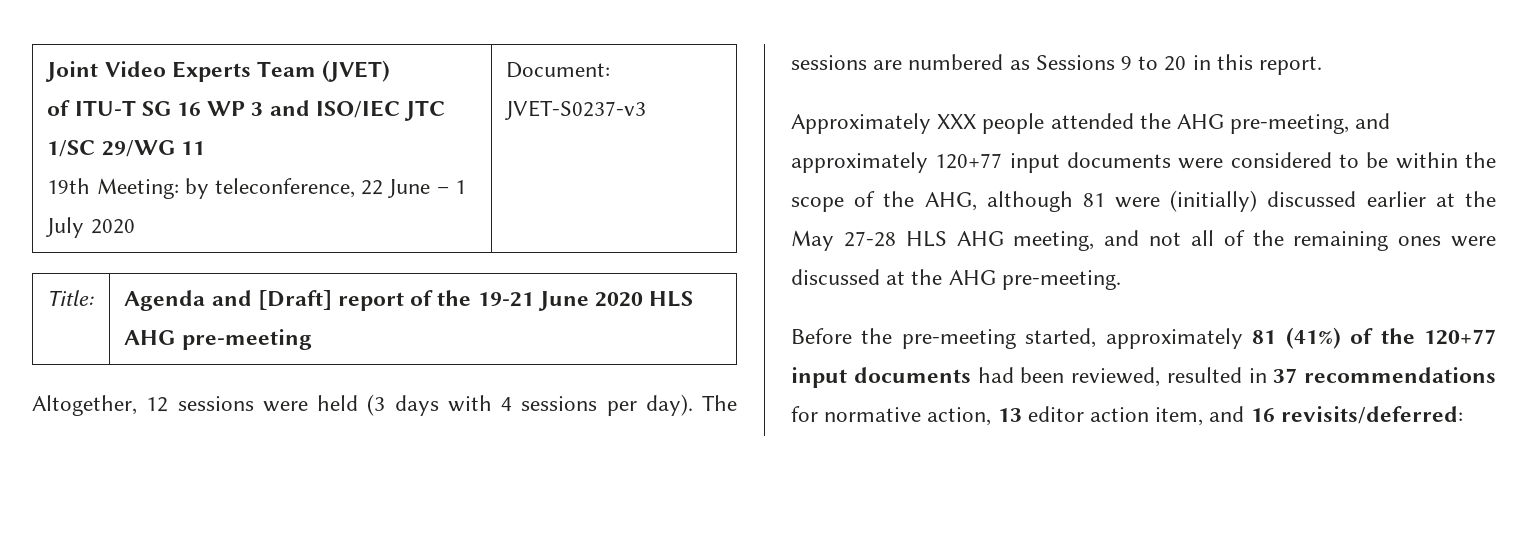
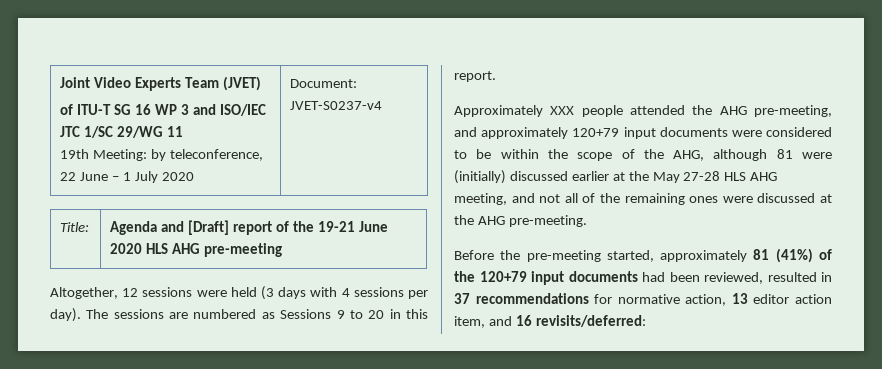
  Joint Video Experts Team (JVET)
  of ITU-T SG 16 WP 3 and ISO/IEC JTC 1/SC 29/WG 11
- 19th Meeting: by teleconference, 22 June – 1 July 2020 | Document: JVET-S0237-v3
+ 19th Meeting: by teleconference, 22 June – 1 July 2020 | Document: JVET-S0237-v4
- Approximately XXX people attended the AHG pre-meeting, and approximately 120+77 input documents were considered to be within the scope of the AHG, although 81 were (initially) discussed earlier at the May 27-28 HLS AHG meeting, and not all of the remaining ones were discussed at the AHG pre-meeting.
+ Approximately XXX people attended the AHG pre-meeting, and approximately 120+79 input documents were considered to be within the scope of the AHG, although 81 were (initially) discussed earlier at the May 27-28 HLS AHG meeting, and not all of the remaining ones were discussed at the AHG pre-meeting.
- Before the pre-meeting started, approximately 81 (41%) of the 120+77 input documents had been reviewed, resulted in 37 recommendations for normative action, 13 editor action item, and 16 revisits/deferred:
+ Before the pre-meeting started, approximately 81 (41%) of the 120+79 input documents had been reviewed, resulted in 37 recommendations for normative action, 13 editor action item, and 16 revisits/deferred:

